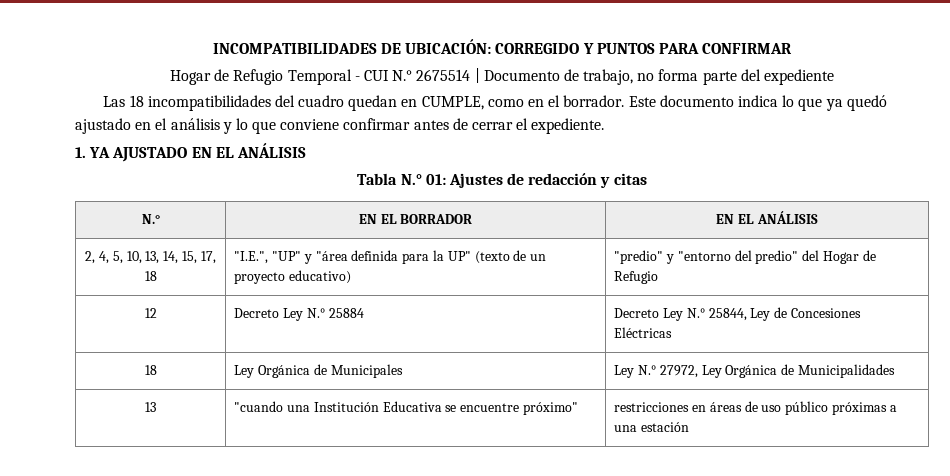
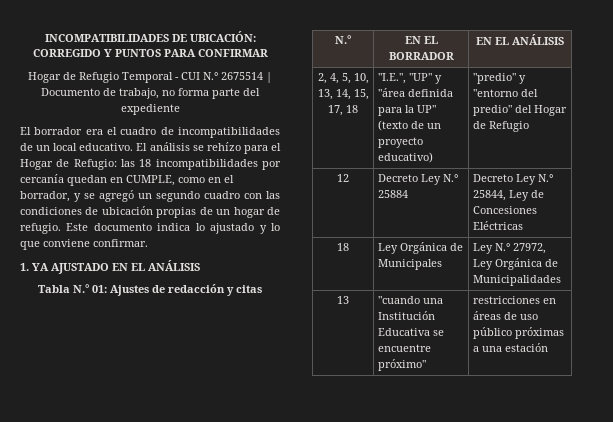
- Las 18 incompatibilidades del cuadro quedan en CUMPLE, como en el borrador. Este documento indica lo que ya quedó ajustado en el análisis y lo que conviene confirmar antes de cerrar el expediente.
+ El borrador era el cuadro de incompatibilidades de un local educativo. El análisis se rehízo para el Hogar de Refugio: las 18 incompatibilidades por cercanía quedan en CUMPLE, como en el borrador, y se agregó un segundo cuadro con las condiciones de ubicación propias de un hogar de refugio. Este documento indica lo ajustado y lo que conviene confirmar.

